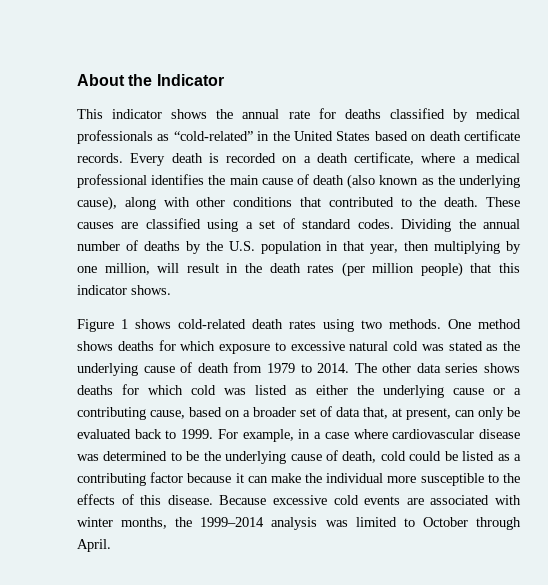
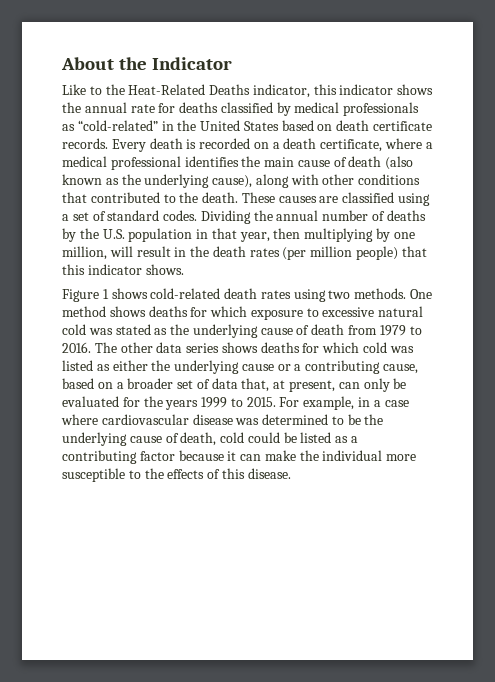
- This indicator shows the annual rate for deaths classified by medical professionals as “cold-related” in the United States based on death certificate records.
+ Like to the Heat-Related Deaths indicator, this indicator shows the annual rate for deaths classified by medical professionals as “cold-related” in the United States based on death certificate records.
- One method shows deaths for which exposure to excessive natural cold was stated as the underlying cause of death from 1979 to 2014.
+ One method shows deaths for which exposure to excessive natural cold was stated as the underlying cause of death from 1979 to 2016.
- The other data series shows deaths for which cold was listed as either the underlying cause or a contributing cause, based on a broader set of data that, at present, can only be evaluated back to 1999.
+ The other data series shows deaths for which cold was listed as either the underlying cause or a contributing cause, based on a broader set of data that, at present, can only be evaluated for the years 1999 to 2015.
- Because excessive cold events are associated with winter months, the 1999–2014 analysis was limited to October through April.

